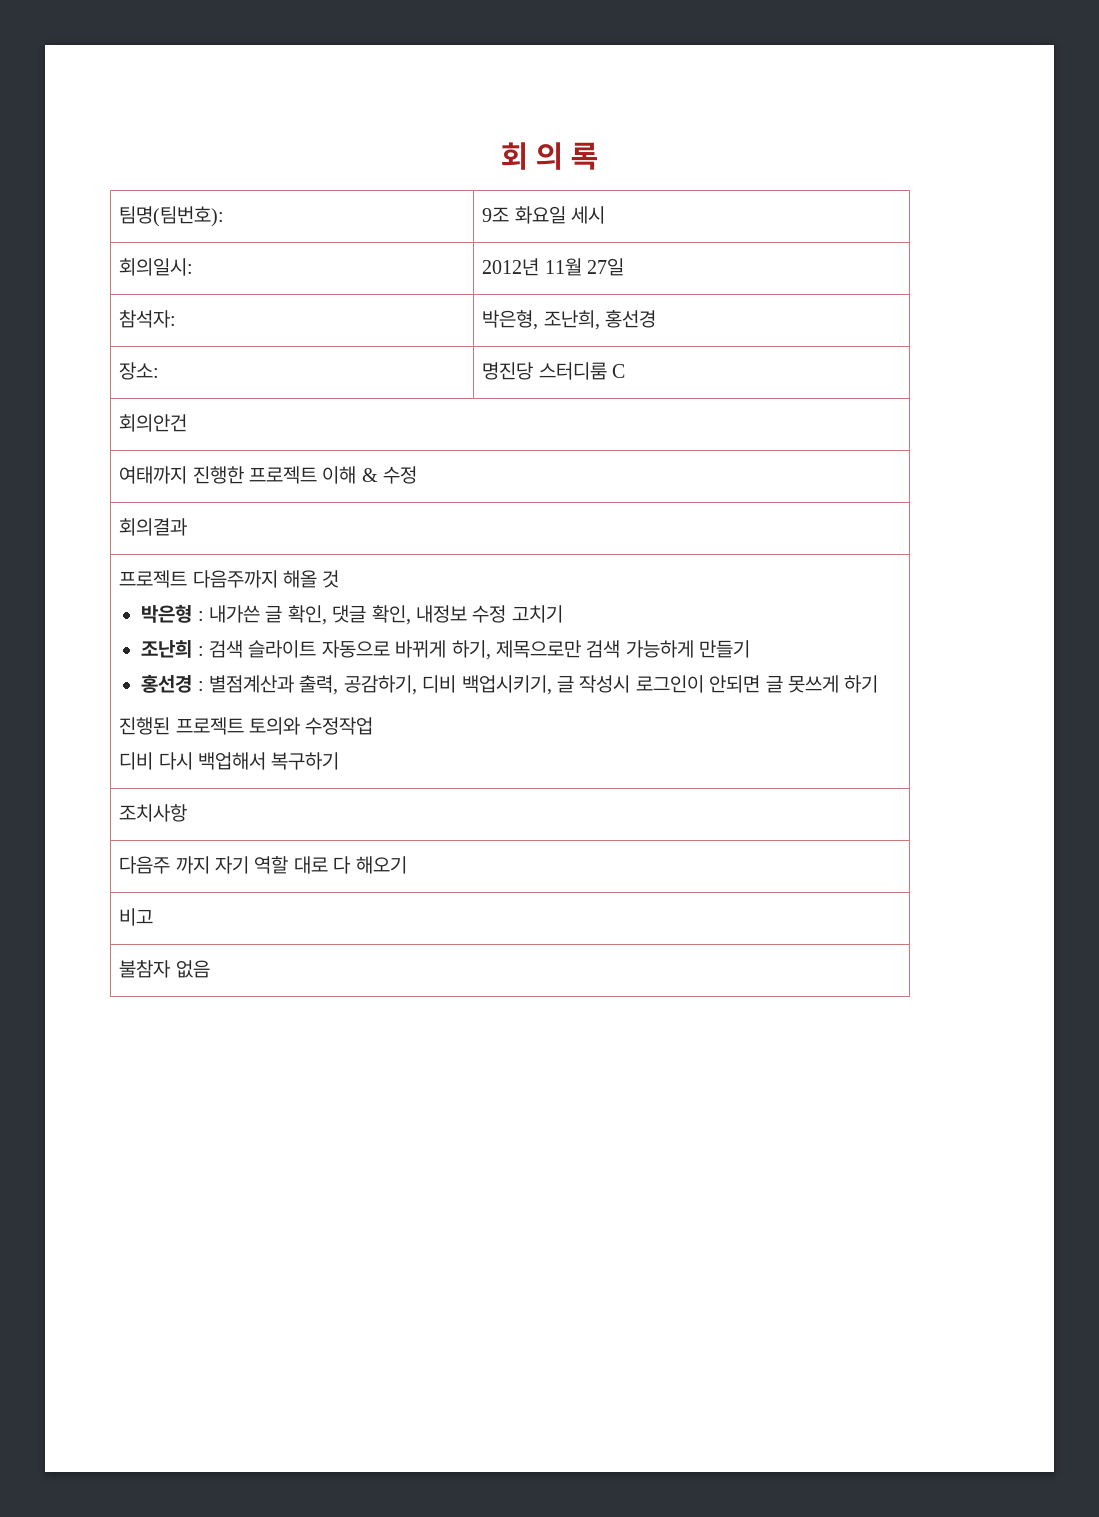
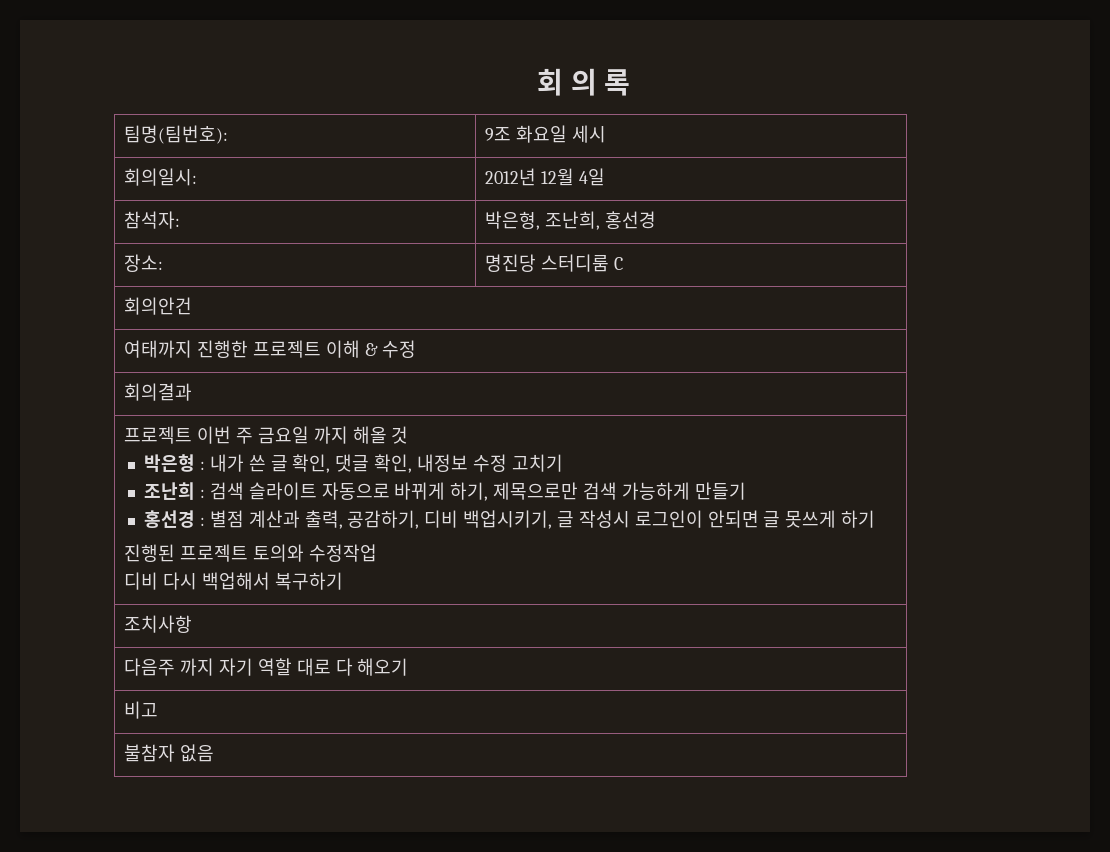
- 회의일시: | 2012년 11월 27일
+ 회의일시: | 2012년 12월 4일
- 프로젝트 다음주까지 해올 것
+ 프로젝트 이번 주 금요일 까지 해올 것
- 박은형 : 내가쓴 글 확인, 댓글 확인, 내정보 수정 고치기
+ 박은형 : 내가 쓴 글 확인, 댓글 확인, 내정보 수정 고치기
- 홍선경 : 별점계산과 출력, 공감하기, 디비 백업시키기, 글 작성시 로그인이 안되면 글 못쓰게 하기
+ 홍선경 : 별점 계산과 출력, 공감하기, 디비 백업시키기, 글 작성시 로그인이 안되면 글 못쓰게 하기

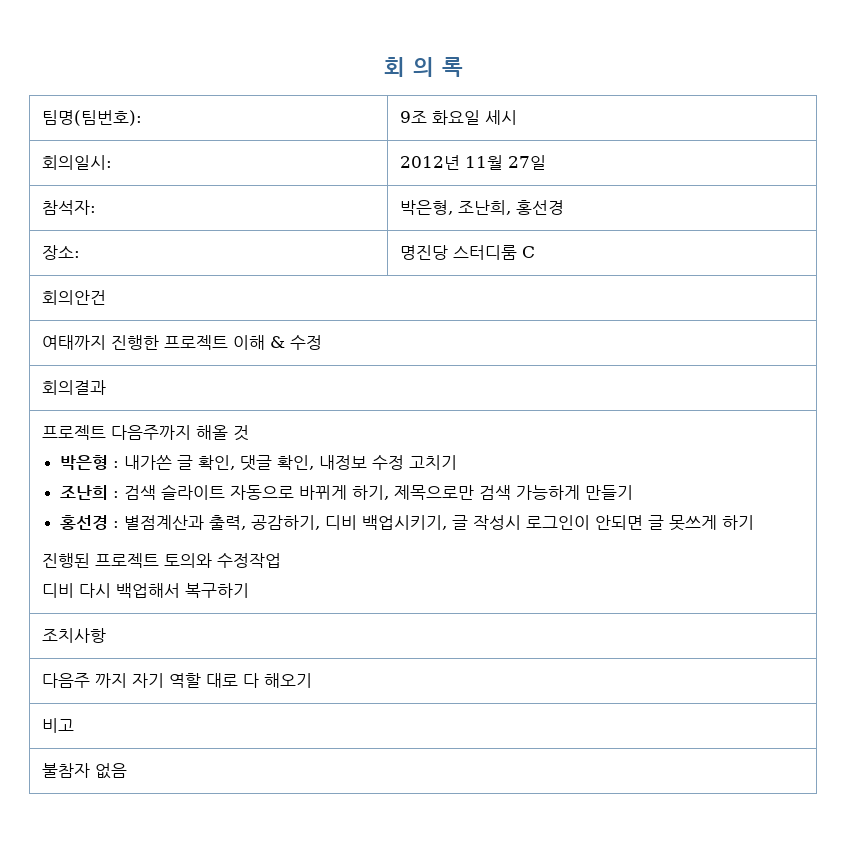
- 회의일시: | 2012년 12월 4일
+ 회의일시: | 2012년 11월 27일
- 프로젝트 이번 주 금요일 까지 해올 것
+ 프로젝트 다음주까지 해올 것
- 박은형 : 내가 쓴 글 확인, 댓글 확인, 내정보 수정 고치기
+ 박은형 : 내가쓴 글 확인, 댓글 확인, 내정보 수정 고치기
- 홍선경 : 별점 계산과 출력, 공감하기, 디비 백업시키기, 글 작성시 로그인이 안되면 글 못쓰게 하기
+ 홍선경 : 별점계산과 출력, 공감하기, 디비 백업시키기, 글 작성시 로그인이 안되면 글 못쓰게 하기

